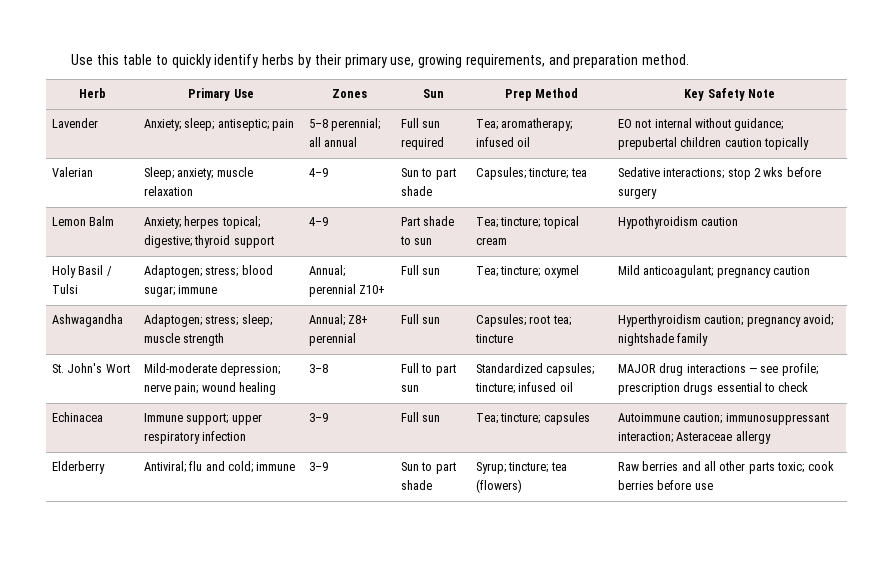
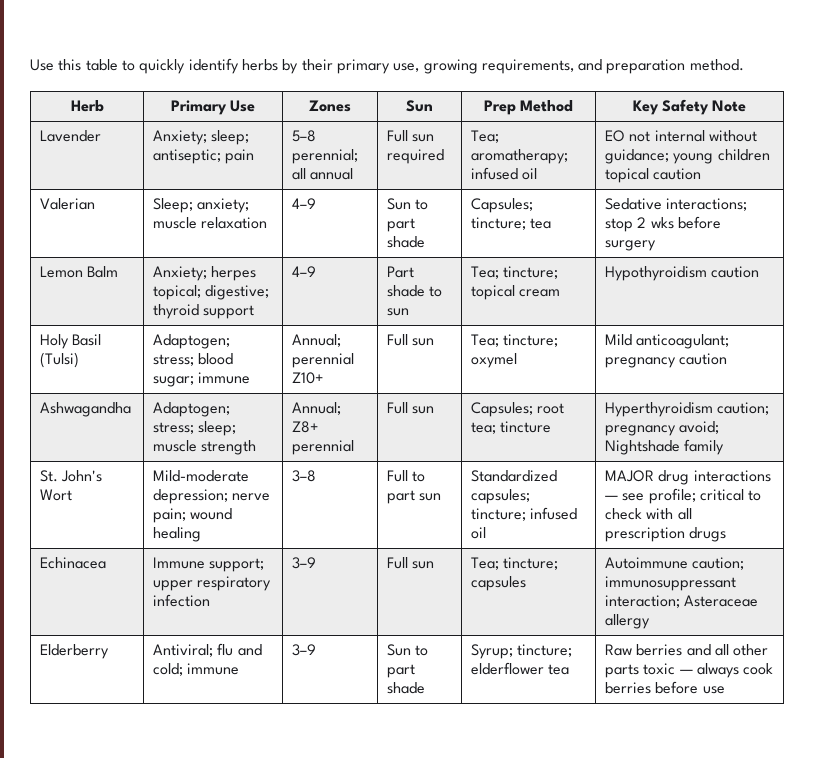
- Lavender | Anxiety; sleep; antiseptic; pain | 5–8 perennial; all annual | Full sun required | Tea; aromatherapy; infused oil | EO not internal without guidance; prepubertal children caution topically
+ Lavender | Anxiety; sleep; antiseptic; pain | 5–8 perennial; all annual | Full sun required | Tea; aromatherapy; infused oil | EO not internal without guidance; young children topical caution
- Holy Basil / Tulsi | Adaptogen; stress; blood sugar; immune | Annual; perennial Z10+ | Full sun | Tea; tincture; oxymel | Mild anticoagulant; pregnancy caution
+ Holy Basil (Tulsi) | Adaptogen; stress; blood sugar; immune | Annual; perennial Z10+ | Full sun | Tea; tincture; oxymel | Mild anticoagulant; pregnancy caution
- Ashwagandha | Adaptogen; stress; sleep; muscle strength | Annual; Z8+ perennial | Full sun | Capsules; root tea; tincture | Hyperthyroidism caution; pregnancy avoid; nightshade family
+ Ashwagandha | Adaptogen; stress; sleep; muscle strength | Annual; Z8+ perennial | Full sun | Capsules; root tea; tincture | Hyperthyroidism caution; pregnancy avoid; Nightshade family
- St. John's Wort | Mild-moderate depression; nerve pain; wound healing | 3–8 | Full to part sun | Standardized capsules; tincture; infused oil | MAJOR drug interactions — see profile; prescription drugs essential to check
+ St. John's Wort | Mild-moderate depression; nerve pain; wound healing | 3–8 | Full to part sun | Standardized capsules; tincture; infused oil | MAJOR drug interactions — see profile; critical to check with all prescription drugs
- Elderberry | Antiviral; flu and cold; immune | 3–9 | Sun to part shade | Syrup; tincture; tea (flowers) | Raw berries and all other parts toxic; cook berries before use
+ Elderberry | Antiviral; flu and cold; immune | 3–9 | Sun to part shade | Syrup; tincture; elderflower tea | Raw berries and all other parts toxic — always cook berries before use

